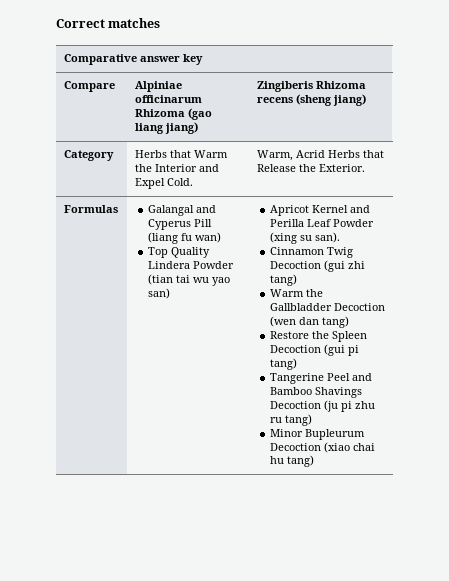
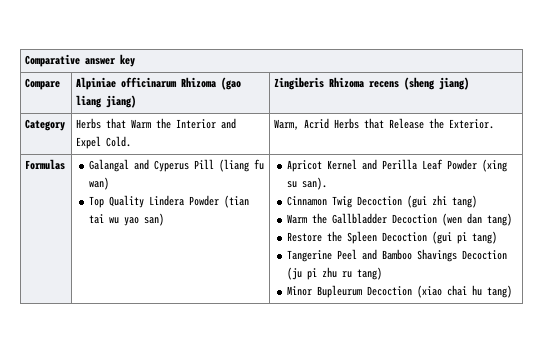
- Correct matches

